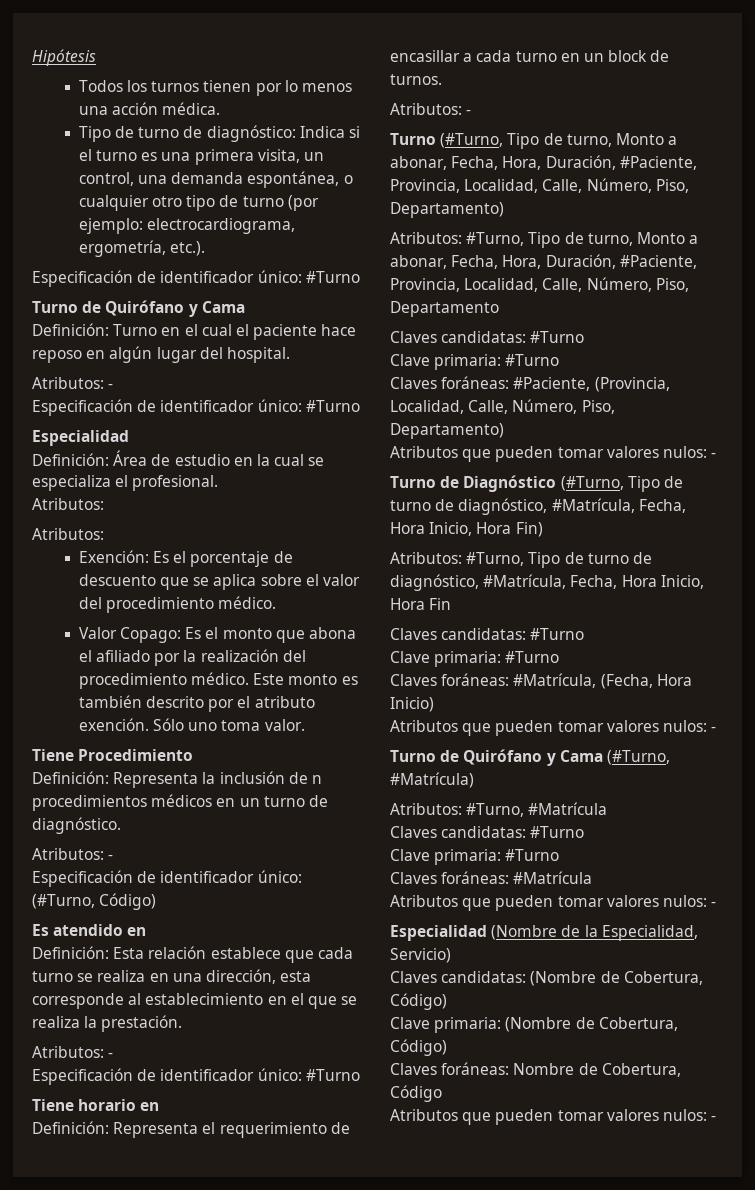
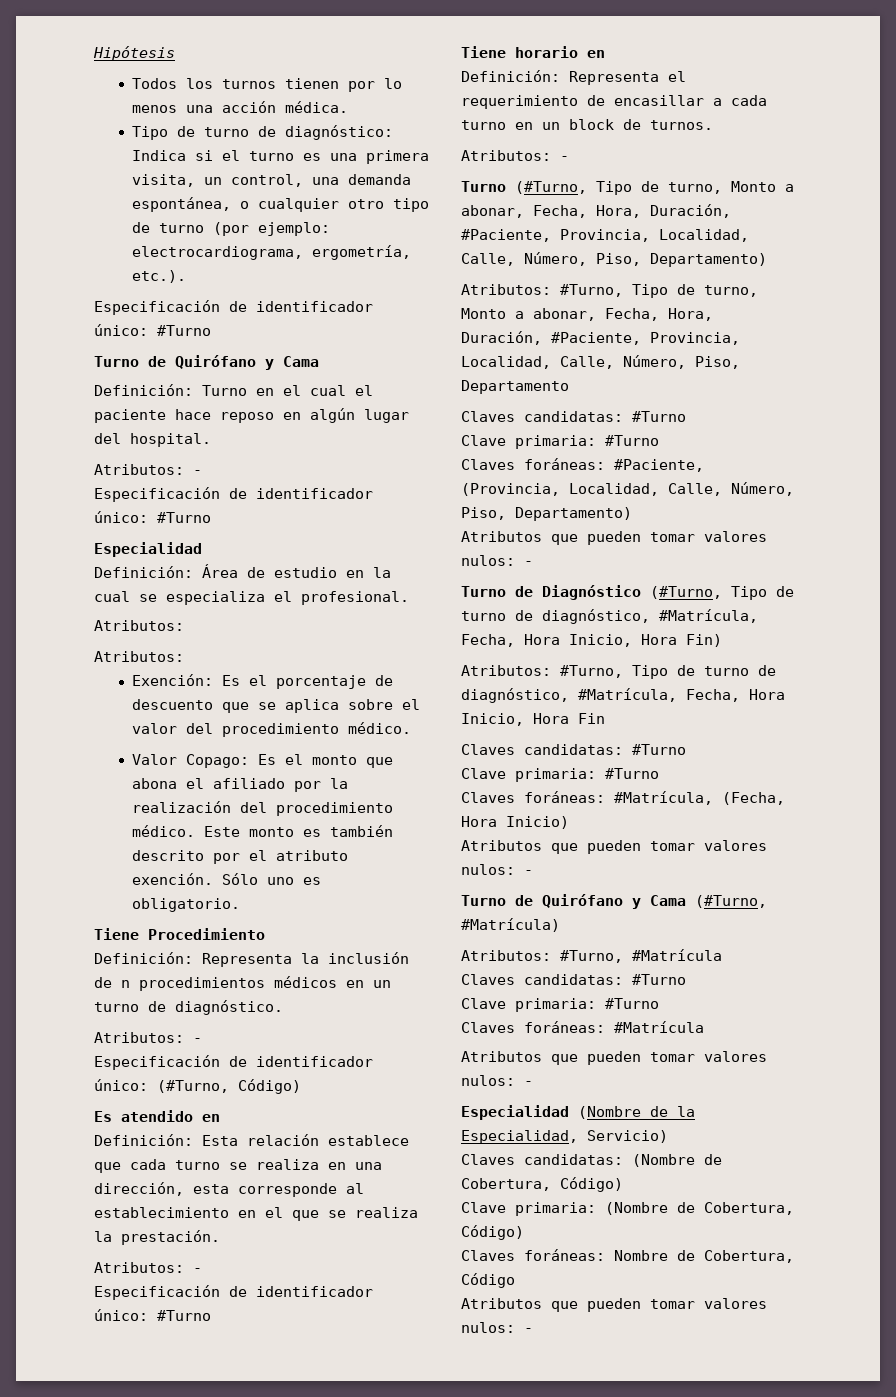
- Sólo uno toma valor.
+ Sólo uno es obligatorio.

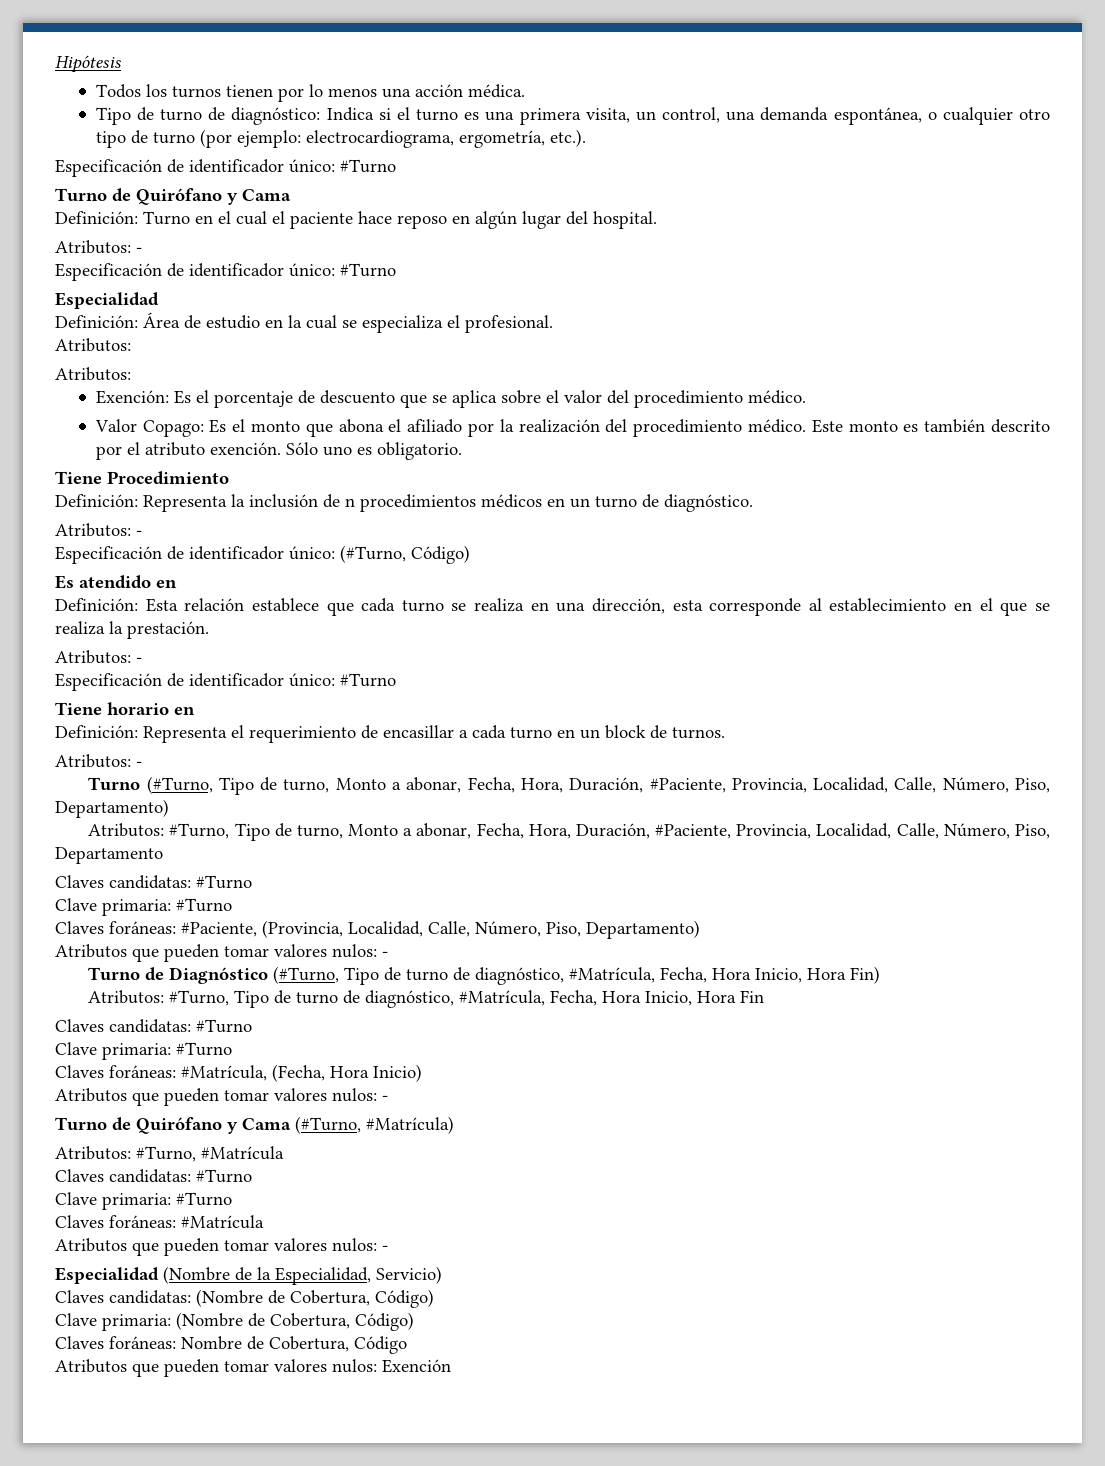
  Claves foráneas: Nombre de Cobertura, Código
- Atributos que pueden tomar valores nulos: -
+ Atributos que pueden tomar valores nulos: Exención

